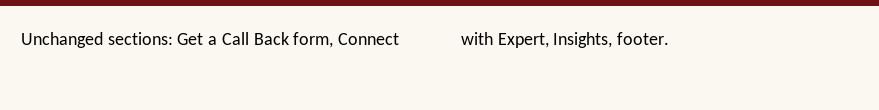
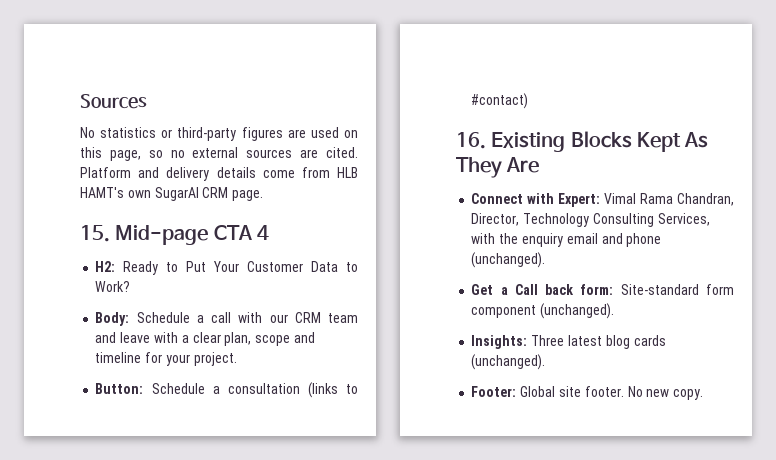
- Unchanged sections: Get a Call Back form, Connect with Expert, Insights, footer.
+ Sources
+ No statistics or third-party figures are used on this page, so no external sources are cited. Platform and delivery details come from HLB HAMT's own SugarAI CRM page.
+ 15. Mid-page CTA 4
+ H2: Ready to Put Your Customer Data to Work?
+ Body: Schedule a call with our CRM team and leave with a clear plan, scope and timeline for your project.
+ Button: Schedule a consultation (links to #contact)
+ 16. Existing Blocks Kept As They Are
+ Connect with Expert: Vimal Rama Chandran, Director, Technology Consulting Services, with the enquiry email and phone (unchanged).
+ Get a Call back form: Site-standard form component (unchanged).
+ Insights: Three latest blog cards (unchanged).
+ Footer: Global site footer. No new copy.

